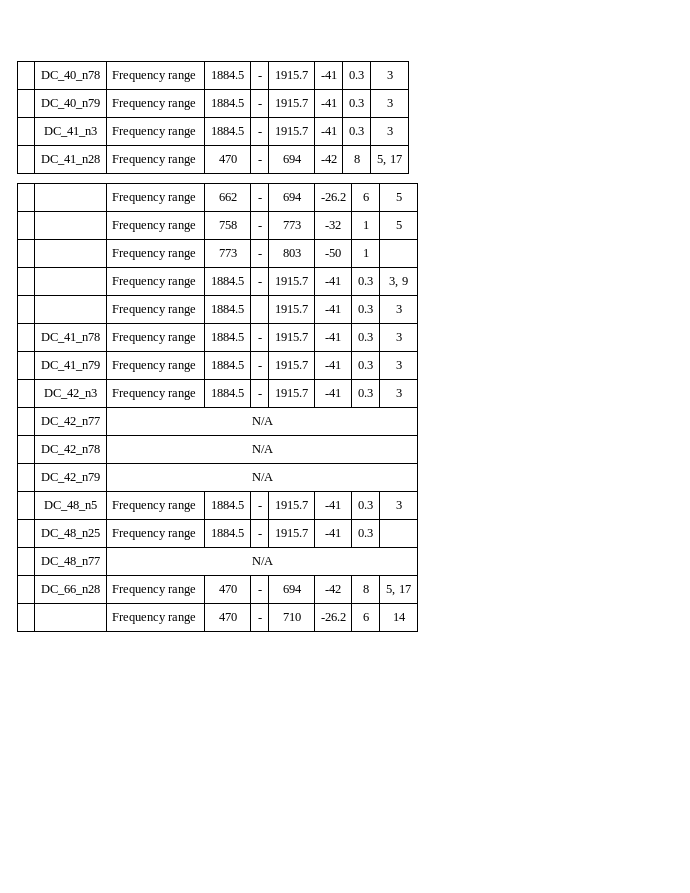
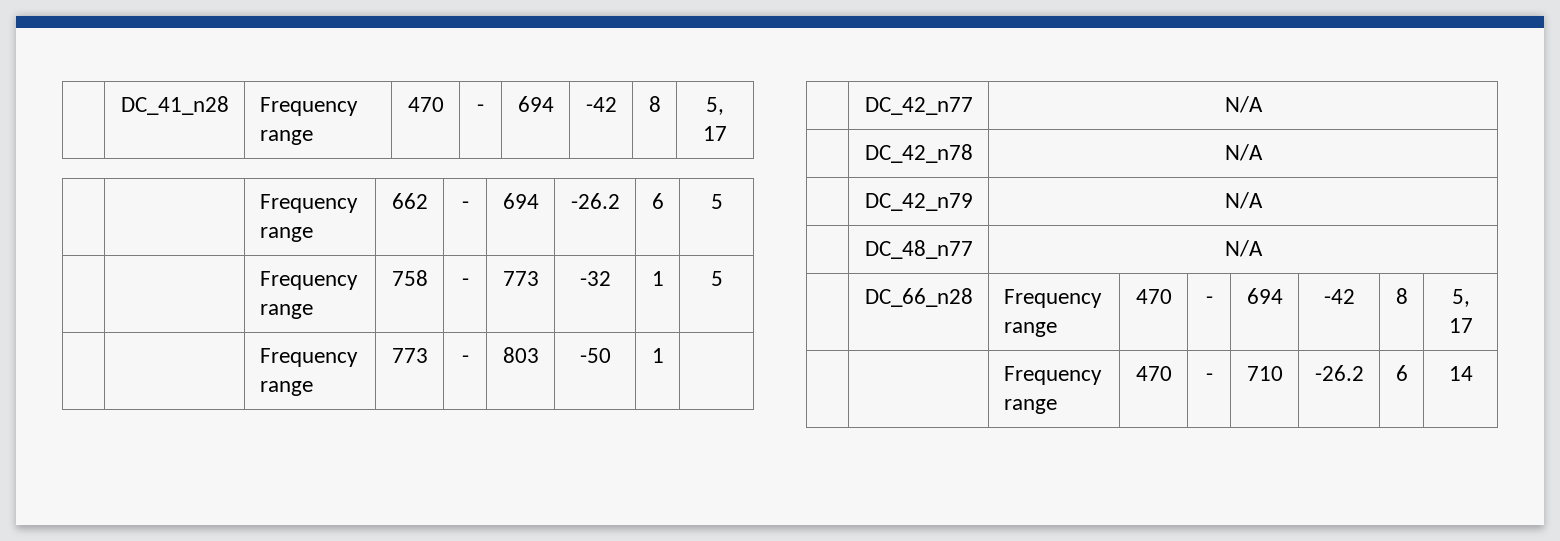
- | DC_40_n78 | Frequency range | 1884.5 | - | 1915.7 | -41 | 0.3 | 3
- | DC_40_n79 | Frequency range | 1884.5 | - | 1915.7 | -41 | 0.3 | 3
- | DC_41_n3 | Frequency range | 1884.5 | - | 1915.7 | -41 | 0.3 | 3
- | | Frequency range | 1884.5 | - | 1915.7 | -41 | 0.3 | 3, 9
- | | Frequency range | 1884.5 | | 1915.7 | -41 | 0.3 | 3
- | DC_41_n78 | Frequency range | 1884.5 | - | 1915.7 | -41 | 0.3 | 3
- | DC_41_n79 | Frequency range | 1884.5 | - | 1915.7 | -41 | 0.3 | 3
- | DC_42_n3 | Frequency range | 1884.5 | - | 1915.7 | -41 | 0.3 | 3
- | DC_48_n5 | Frequency range | 1884.5 | - | 1915.7 | -41 | 0.3 | 3
- | DC_48_n25 | Frequency range | 1884.5 | - | 1915.7 | -41 | 0.3 |

